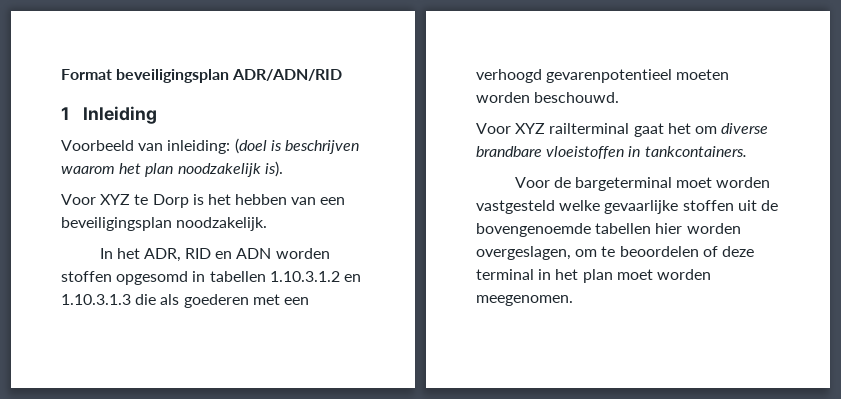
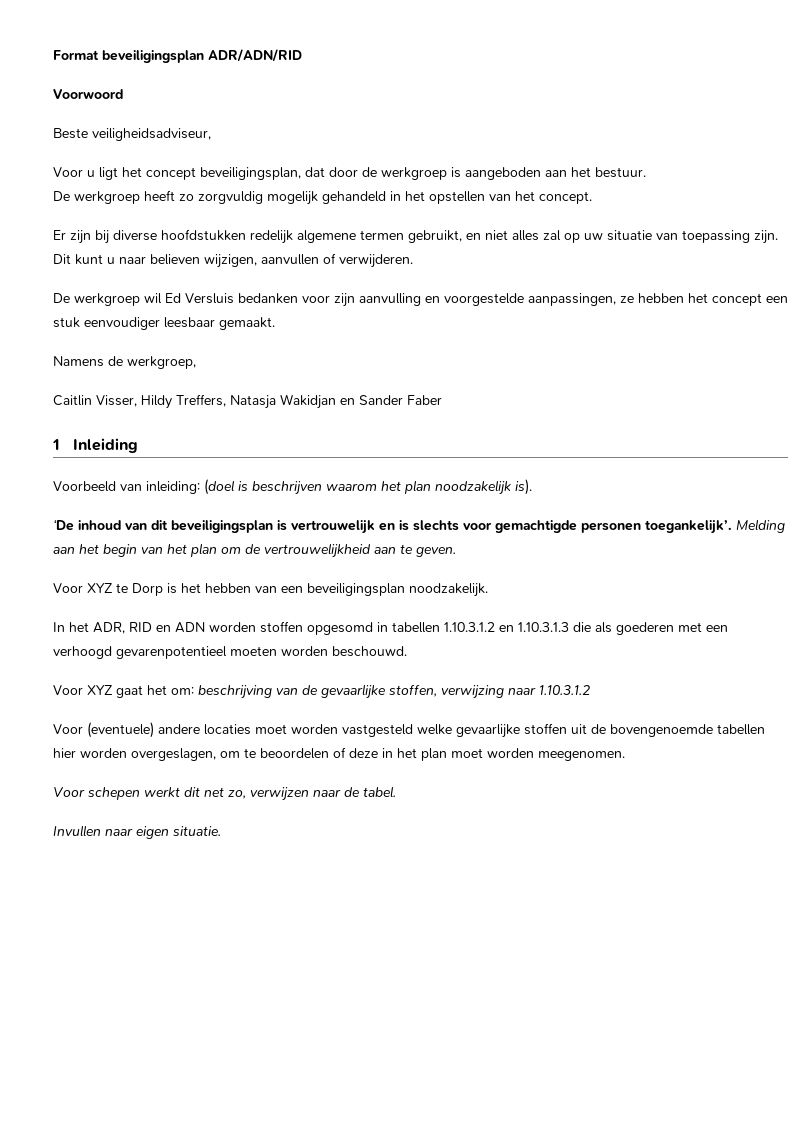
+ Voorwoord
+ Beste veiligheidsadviseur,
+ Voor u ligt het concept beveiligingsplan, dat door de werkgroep is aangeboden aan het bestuur.
+ De werkgroep heeft zo zorgvuldig mogelijk gehandeld in het opstellen van het concept.
+ Er zijn bij diverse hoofdstukken redelijk algemene termen gebruikt, en niet alles zal op uw situatie van toepassing zijn. Dit kunt u naar believen wijzigen, aanvullen of verwijderen.
+ De werkgroep wil Ed Versluis bedanken voor zijn aanvulling en voorgestelde aanpassingen, ze hebben het concept een stuk eenvoudiger leesbaar gemaakt.
+ Namens de werkgroep,
+ Caitlin Visser, Hildy Treffers, Natasja Wakidjan en Sander Faber
+ ‘De inhoud van dit beveiligingsplan is vertrouwelijk en is slechts voor gemachtigde personen toegankelijk’. Melding aan het begin van het plan om de vertrouwelijkheid aan te geven.
- Voor XYZ railterminal gaat het om diverse brandbare vloeistoffen in tankcontainers.
- Voor de bargeterminal moet worden vastgesteld welke gevaarlijke stoffen uit de bovengenoemde tabellen hier worden overgeslagen, om te beoordelen of deze terminal in het plan moet worden meegenomen.
+ Voor XYZ gaat het om: beschrijving van de gevaarlijke stoffen, verwijzing naar 1.10.3.1.2
+ Voor (eventuele) andere locaties moet worden vastgesteld welke gevaarlijke stoffen uit de bovengenoemde tabellen hier worden overgeslagen, om te beoordelen of deze in het plan moet worden meegenomen.
+ Voor schepen werkt dit net zo, verwijzen naar de tabel.
+ Invullen naar eigen situatie.

